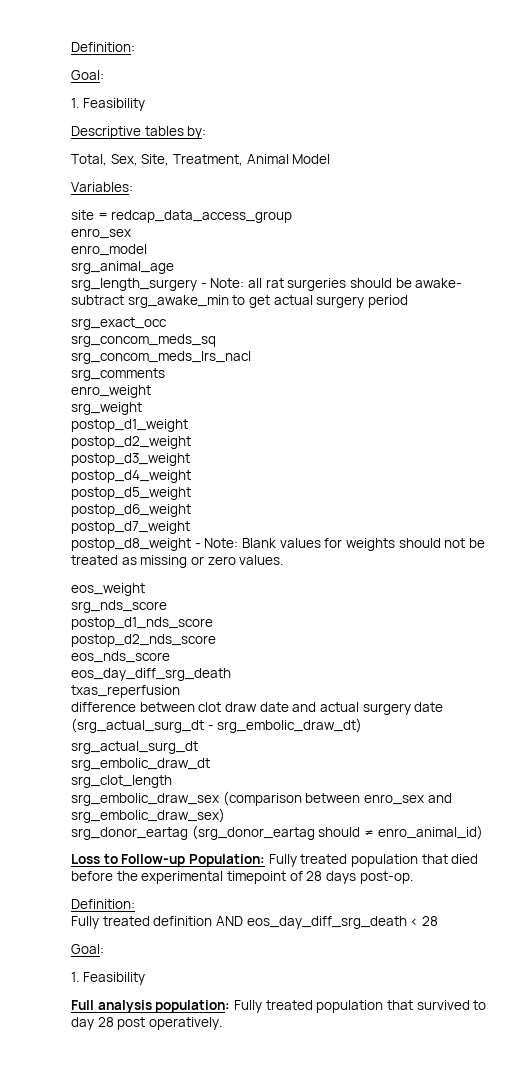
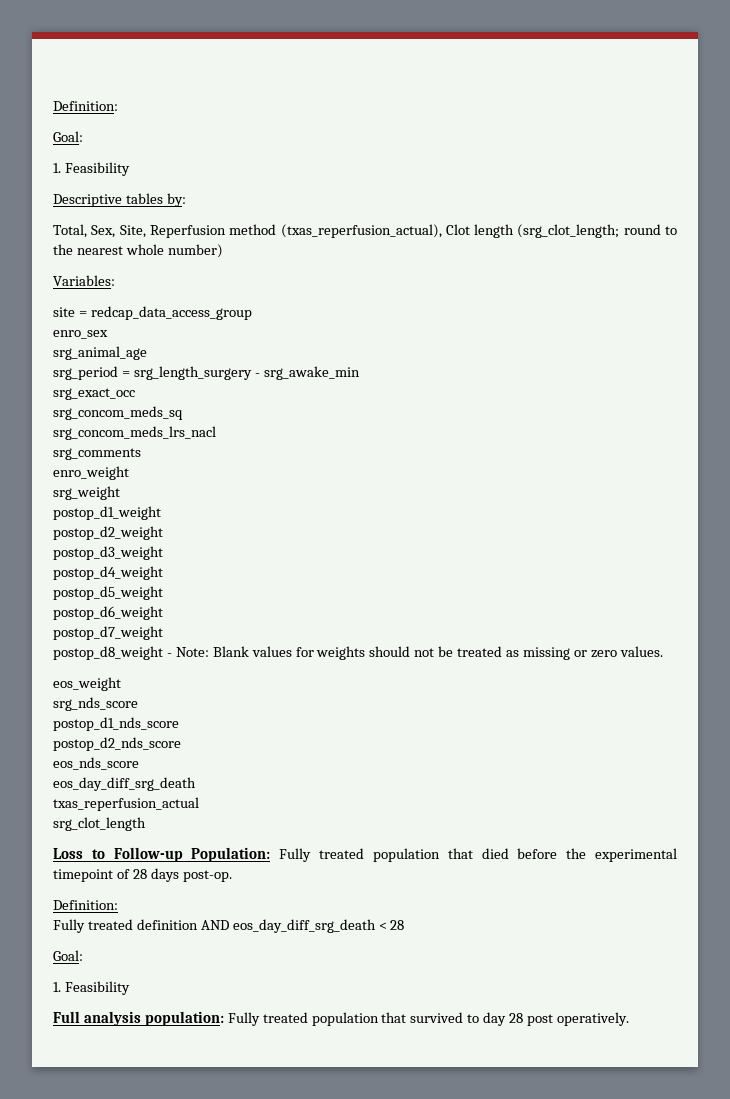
- Total, Sex, Site, Treatment, Animal Model
+ Total, Sex, Site, Reperfusion method (txas_reperfusion_actual), Clot length (srg_clot_length; round to the nearest whole number)
- enro_model
- srg_length_surgery - Note: all rat surgeries should be awake- subtract srg_awake_min to get actual surgery period
+ srg_period = srg_length_surgery - srg_awake_min
- txas_reperfusion
- difference between clot draw date and actual surgery date (srg_actual_surg_dt - srg_embolic_draw_dt)
- srg_actual_surg_dt
- srg_embolic_draw_dt
+ txas_reperfusion_actual
  srg_clot_length
- srg_embolic_draw_sex (comparison between enro_sex and srg_embolic_draw_sex)
- srg_donor_eartag (srg_donor_eartag should ≠ enro_animal_id)

